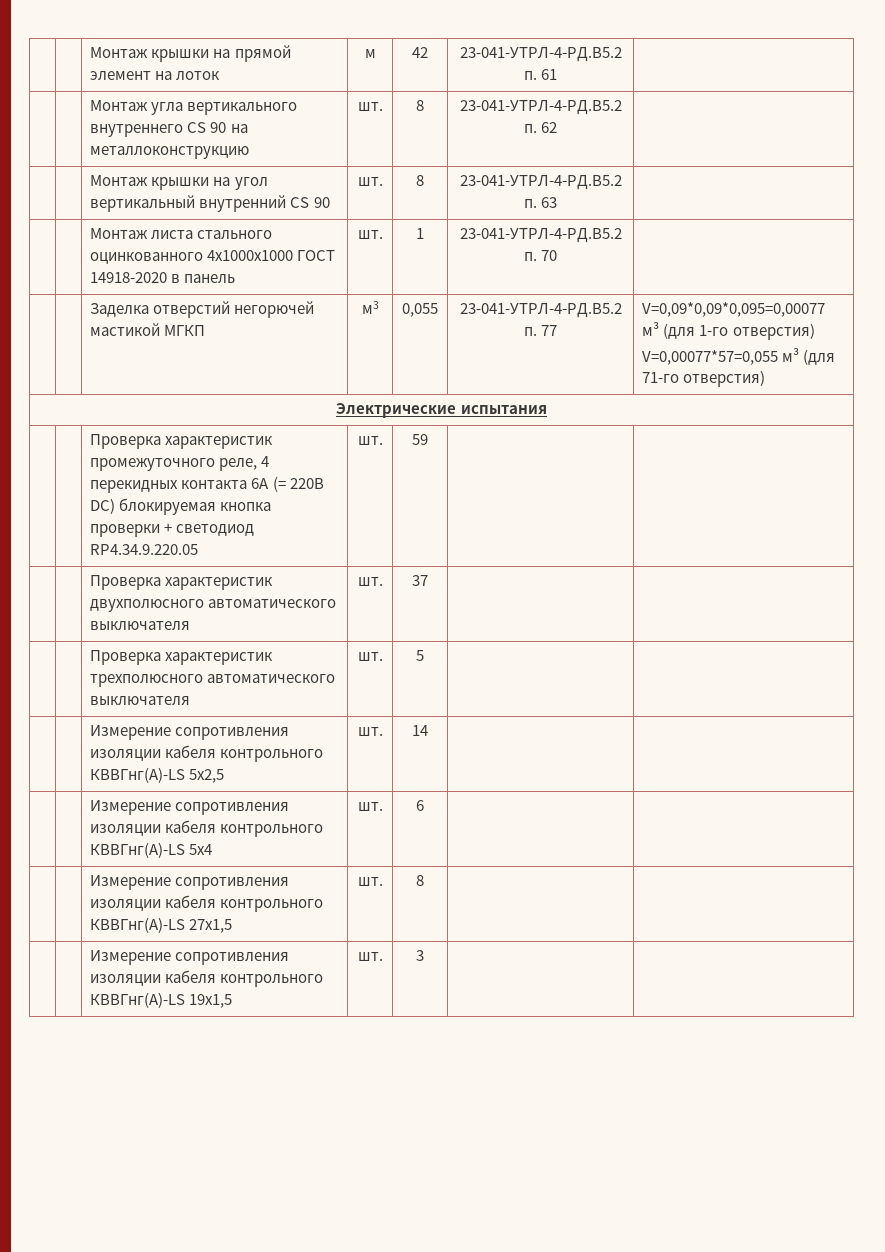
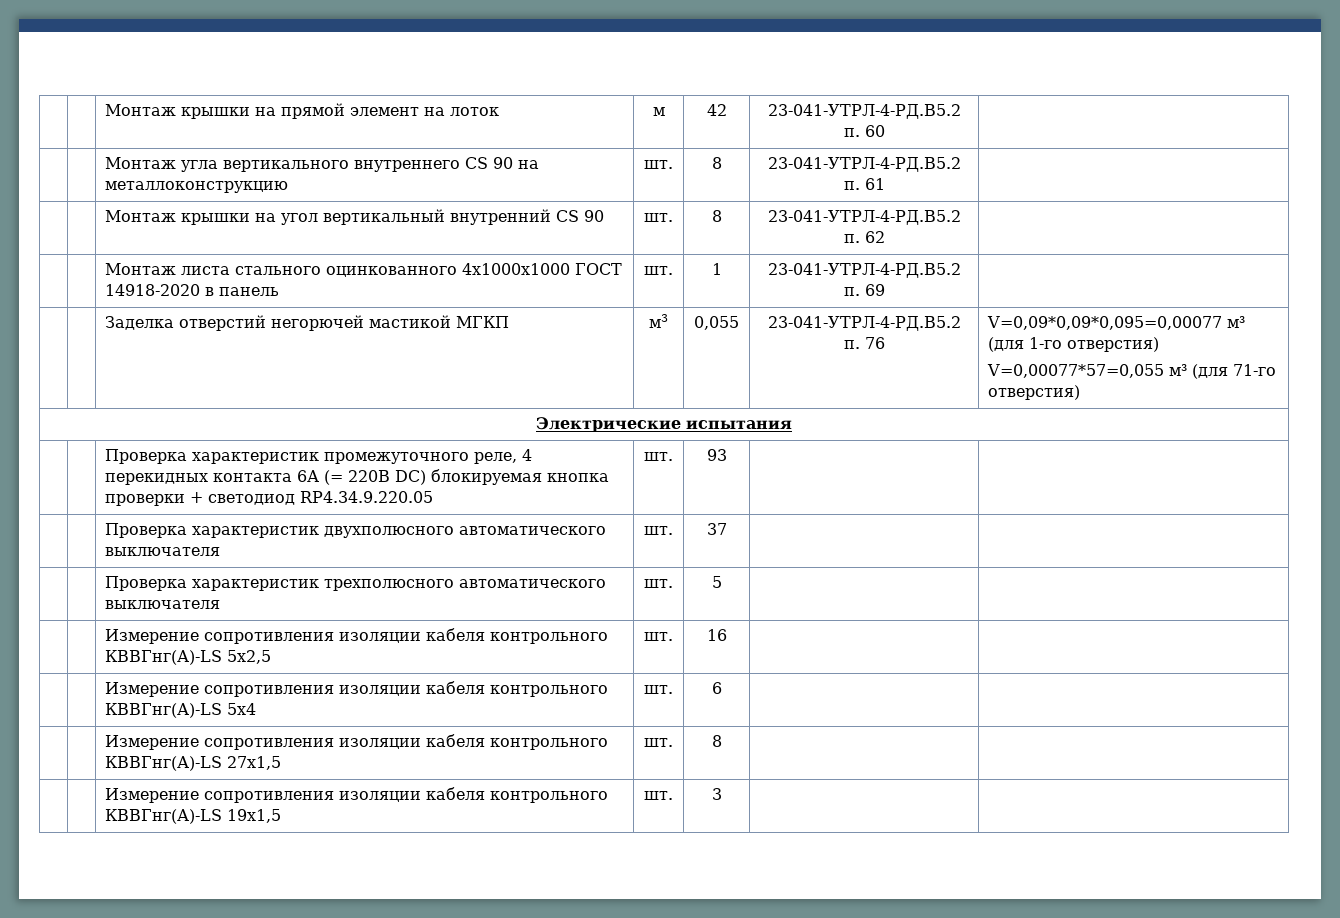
- | | Монтаж крышки на прямой элемент на лоток | м | 42 | 23-041-УТРЛ-4-РД.В5.2 п. 61 |
+ | | Монтаж крышки на прямой элемент на лоток | м | 42 | 23-041-УТРЛ-4-РД.В5.2 п. 60 |
- | | Монтаж угла вертикального внутреннего CS 90 на металлоконструкцию | шт. | 8 | 23-041-УТРЛ-4-РД.В5.2 п. 62 |
+ | | Монтаж угла вертикального внутреннего CS 90 на металлоконструкцию | шт. | 8 | 23-041-УТРЛ-4-РД.В5.2 п. 61 |
- | | Монтаж крышки на угол вертикальный внутренний CS 90 | шт. | 8 | 23-041-УТРЛ-4-РД.В5.2 п. 63 |
+ | | Монтаж крышки на угол вертикальный внутренний CS 90 | шт. | 8 | 23-041-УТРЛ-4-РД.В5.2 п. 62 |
- | | Монтаж листа стального оцинкованного 4х1000х1000 ГОСТ 14918-2020 в панель | шт. | 1 | 23-041-УТРЛ-4-РД.В5.2 п. 70 |
+ | | Монтаж листа стального оцинкованного 4х1000х1000 ГОСТ 14918-2020 в панель | шт. | 1 | 23-041-УТРЛ-4-РД.В5.2 п. 69 |
- | | Заделка отверстий негорючей мастикой МГКП | м3 | 0,055 | 23-041-УТРЛ-4-РД.В5.2 п. 77 | V=0,09*0,09*0,095=0,00077 м³ (для 1-го отверстия)
+ | | Заделка отверстий негорючей мастикой МГКП | м3 | 0,055 | 23-041-УТРЛ-4-РД.В5.2 п. 76 | V=0,09*0,09*0,095=0,00077 м³ (для 1-го отверстия)
- | | Проверка характеристик промежуточного реле, 4 перекидных контакта 6А (= 220В DC) блокируемая кнопка проверки + светодиод RP4.34.9.220.05 | шт. | 59 | |
+ | | Проверка характеристик промежуточного реле, 4 перекидных контакта 6А (= 220В DC) блокируемая кнопка проверки + светодиод RP4.34.9.220.05 | шт. | 93 | |
- | | Измерение сопротивления изоляции кабеля контрольного КВВГнг(А)-LS 5х2,5 | шт. | 14 | |
+ | | Измерение сопротивления изоляции кабеля контрольного КВВГнг(А)-LS 5х2,5 | шт. | 16 | |

